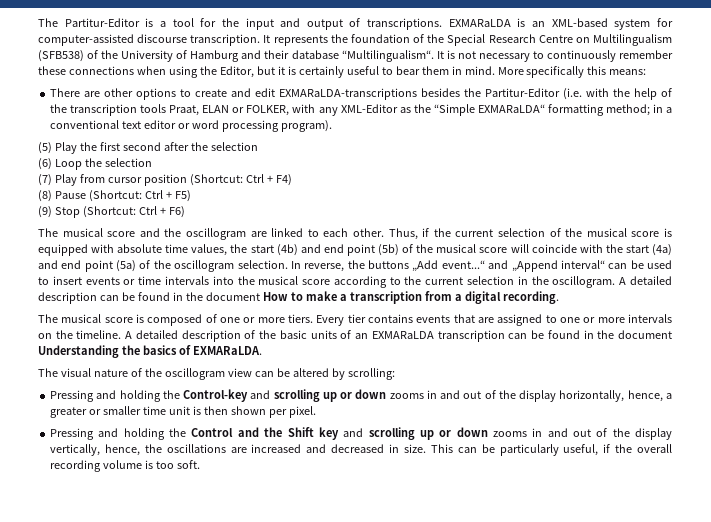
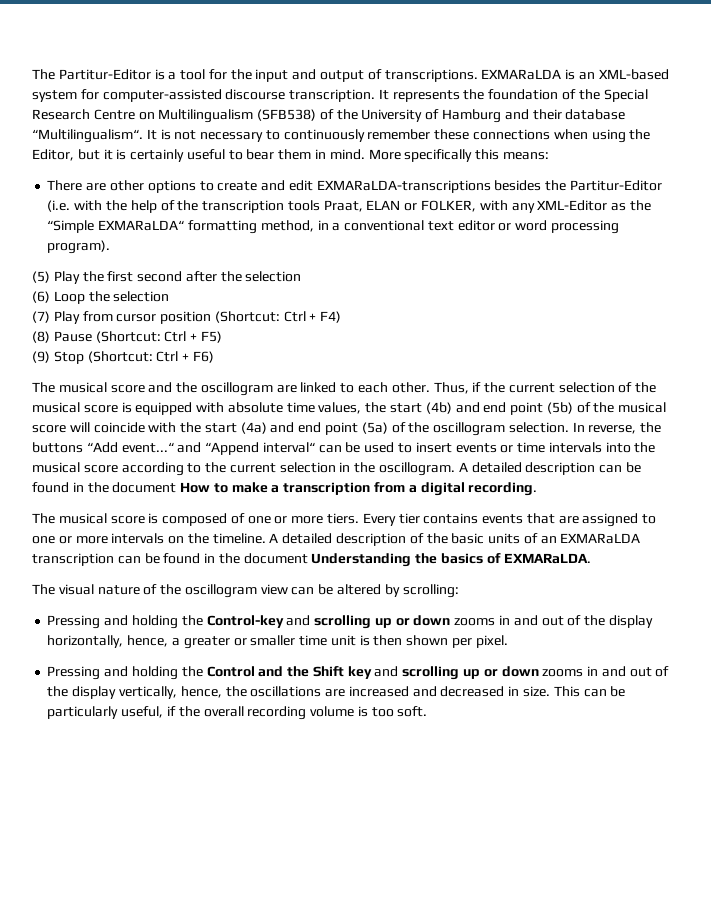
- There are other options to create and edit EXMARaLDA-transcriptions besides the Partitur-Editor (i.e. with the help of the transcription tools Praat, ELAN or FOLKER, with any XML-Editor as the “Simple EXMARaLDA“ formatting method; in a conventional text editor or word processing program).
+ There are other options to create and edit EXMARaLDA-transcriptions besides the Partitur-Editor (i.e. with the help of the transcription tools Praat, ELAN or FOLKER, with any XML-Editor as the “Simple EXMARaLDA“ formatting method, in a conventional text editor or word processing program).
- In reverse, the buttons „Add event...“ and „Append interval“ can be used to insert events or time intervals into the musical score according to the current selection in the oscillogram.
+ In reverse, the buttons “Add event...“ and “Append interval“ can be used to insert events or time intervals into the musical score according to the current selection in the oscillogram.

